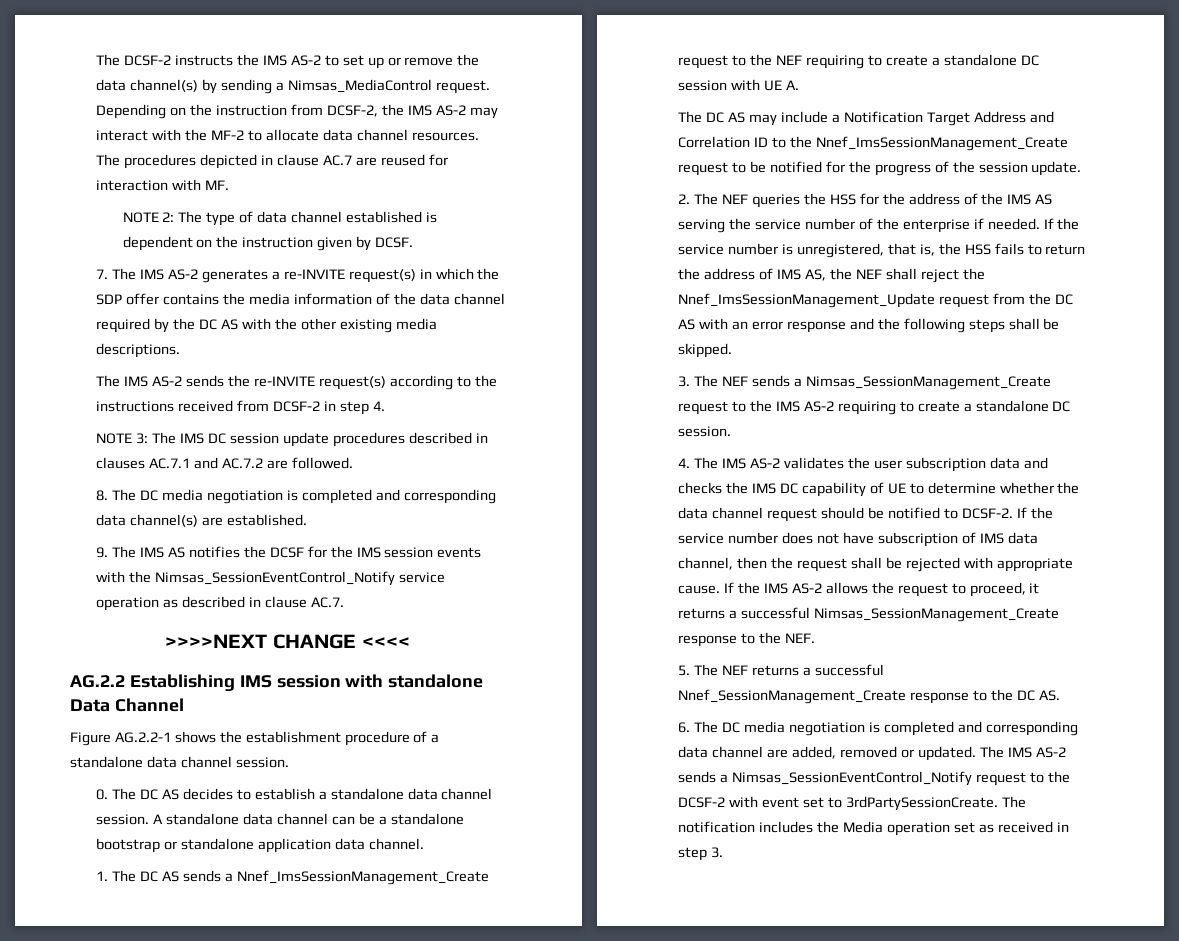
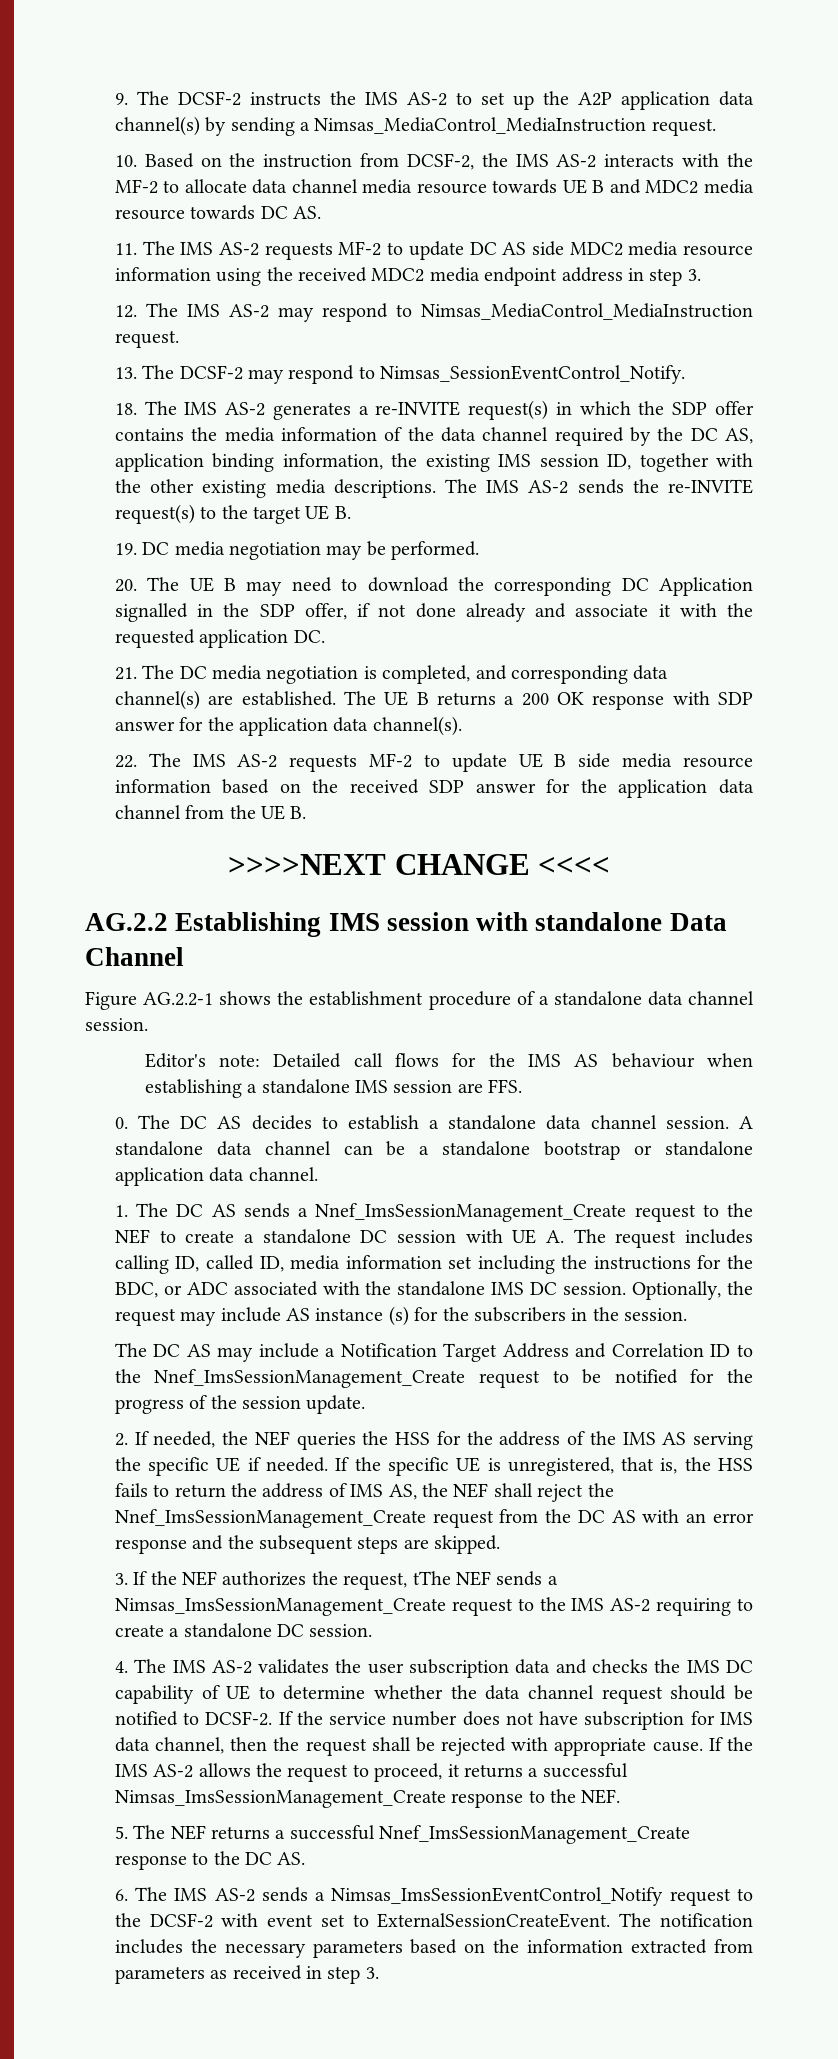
- The DCSF-2 instructs the IMS AS-2 to set up or remove the data channel(s) by sending a Nimsas_MediaControl request. Depending on the instruction from DCSF-2, the IMS AS-2 may interact with the MF-2 to allocate data channel resources. The procedures depicted in clause AC.7 are reused for interaction with MF.
- NOTE 2: The type of data channel established is dependent on the instruction given by DCSF.
- 7. The IMS AS-2 generates a re-INVITE request(s) in which the SDP offer contains the media information of the data channel required by the DC AS with the other existing media descriptions.
- The IMS AS-2 sends the re-INVITE request(s) according to the instructions received from DCSF-2 in step 4.
- NOTE 3: The IMS DC session update procedures described in clauses AC.7.1 and AC.7.2 are followed.
- 8. The DC media negotiation is completed and corresponding data channel(s) are established.
- 9. The IMS AS notifies the DCSF for the IMS session events with the Nimsas_SessionEventControl_Notify service operation as described in clause AC.7.
+ 9. The DCSF-2 instructs the IMS AS-2 to set up the A2P application data channel(s) by sending a Nimsas_MediaControl_MediaInstruction request.
+ 10. Based on the instruction from DCSF-2, the IMS AS-2 interacts with the MF-2 to allocate data channel media resource towards UE B and MDC2 media resource towards DC AS.
+ 11. The IMS AS-2 requests MF-2 to update DC AS side MDC2 media resource information using the received MDC2 media endpoint address in step 3.
+ 12. The IMS AS-2 may respond to Nimsas_MediaControl_MediaInstruction request.
+ 13. The DCSF-2 may respond to Nimsas_SessionEventControl_Notify.
+ 18. The IMS AS-2 generates a re-INVITE request(s) in which the SDP offer contains the media information of the data channel required by the DC AS, application binding information, the existing IMS session ID, together with the other existing media descriptions. The IMS AS-2 sends the re-INVITE request(s) to the target UE B.
+ 19. DC media negotiation may be performed.
+ 20. The UE B may need to download the corresponding DC Application signalled in the SDP offer, if not done already and associate it with the requested application DC.
+ 21. The DC media negotiation is completed, and corresponding data channel(s) are established. The UE B returns a 200 OK response with SDP answer for the application data channel(s).
+ 22. The IMS AS-2 requests MF-2 to update UE B side media resource information based on the received SDP answer for the application data channel from the UE B.
+ Editor's note: Detailed call flows for the IMS AS behaviour when establishing a standalone IMS session are FFS.
- 1. The DC AS sends a Nnef_ImsSessionManagement_Create request to the NEF requiring to create a standalone DC session with UE A.
+ 1. The DC AS sends a Nnef_ImsSessionManagement_Create request to the NEF to create a standalone DC session with UE A. The request includes calling ID, called ID, media information set including the instructions for the BDC, or ADC associated with the standalone IMS DC session. Optionally, the request may include AS instance (s) for the subscribers in the session.
- 2. The NEF queries the HSS for the address of the IMS AS serving the service number of the enterprise if needed.
+ 2. If needed, the NEF queries the HSS for the address of the IMS AS serving the specific UE if needed.
- If the service number is unregistered, that is, the HSS fails to return the address of IMS AS, the NEF shall reject the Nnef_ImsSessionManagement_Update request from the DC AS with an error response and the following steps shall be skipped.
- 3. The NEF sends a Nimsas_SessionManagement_Create request to the IMS AS-2 requiring to create a standalone DC session.
+ If the specific UE is unregistered, that is, the HSS fails to return the address of IMS AS, the NEF shall reject the Nnef_ImsSessionManagement_Create request from the DC AS with an error response and the subsequent steps are skipped.
+ 3. If the NEF authorizes the request, tThe NEF sends a Nimsas_ImsSessionManagement_Create request to the IMS AS-2 requiring to create a standalone DC session.
- If the service number does not have subscription of IMS data channel, then the request shall be rejected with appropriate cause.
+ If the service number does not have subscription for IMS data channel, then the request shall be rejected with appropriate cause.
- If the IMS AS-2 allows the request to proceed, it returns a successful Nimsas_SessionManagement_Create response to the NEF.
+ If the IMS AS-2 allows the request to proceed, it returns a successful Nimsas_ImsSessionManagement_Create response to the NEF.
- 5. The NEF returns a successful Nnef_SessionManagement_Create response to the DC AS.
+ 5. The NEF returns a successful Nnef_ImsSessionManagement_Create response to the DC AS.
- 6. The DC media negotiation is completed and corresponding data channel are added, removed or updated. The IMS AS-2 sends a Nimsas_SessionEventControl_Notify request to the DCSF-2 with event set to 3rdPartySessionCreate.
+ 6. The IMS AS-2 sends a Nimsas_ImsSessionEventControl_Notify request to the DCSF-2 with event set to ExternalSessionCreateEvent.
- The notification includes the Media operation set as received in step 3.
+ The notification includes the necessary parameters based on the information extracted from parameters as received in step 3.

